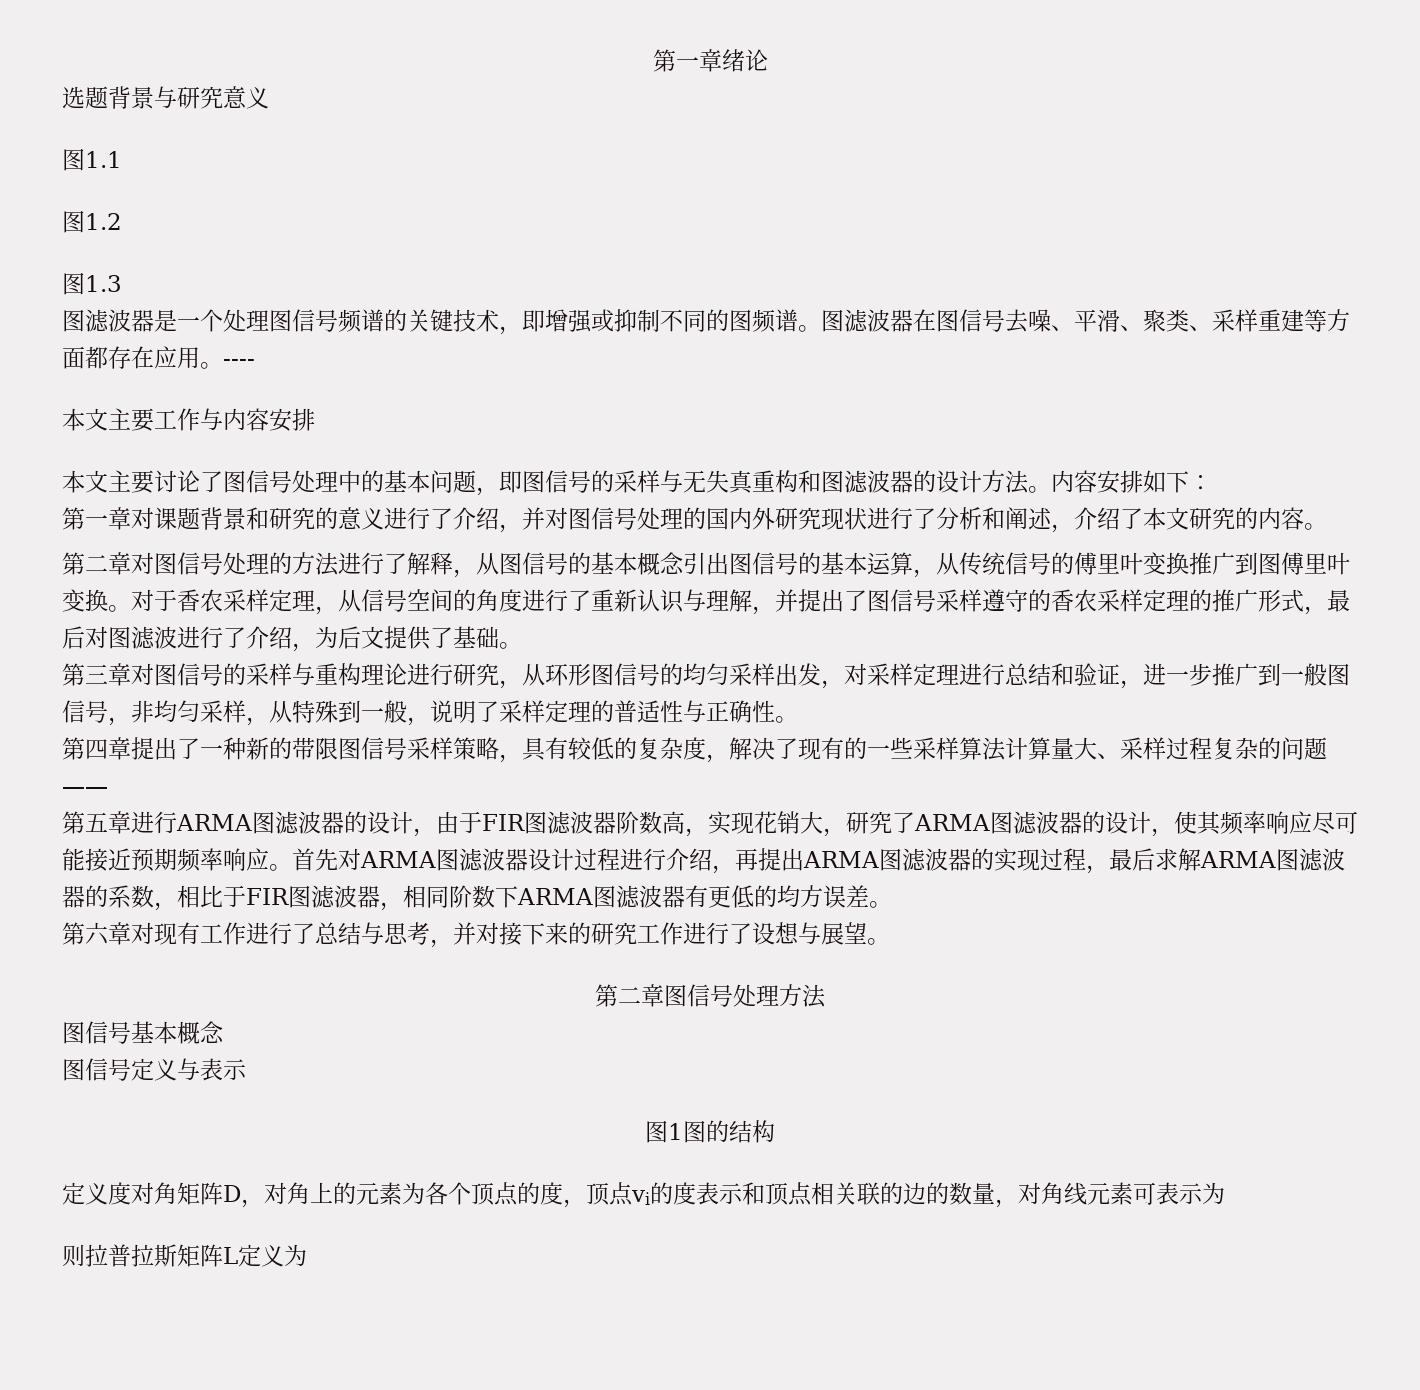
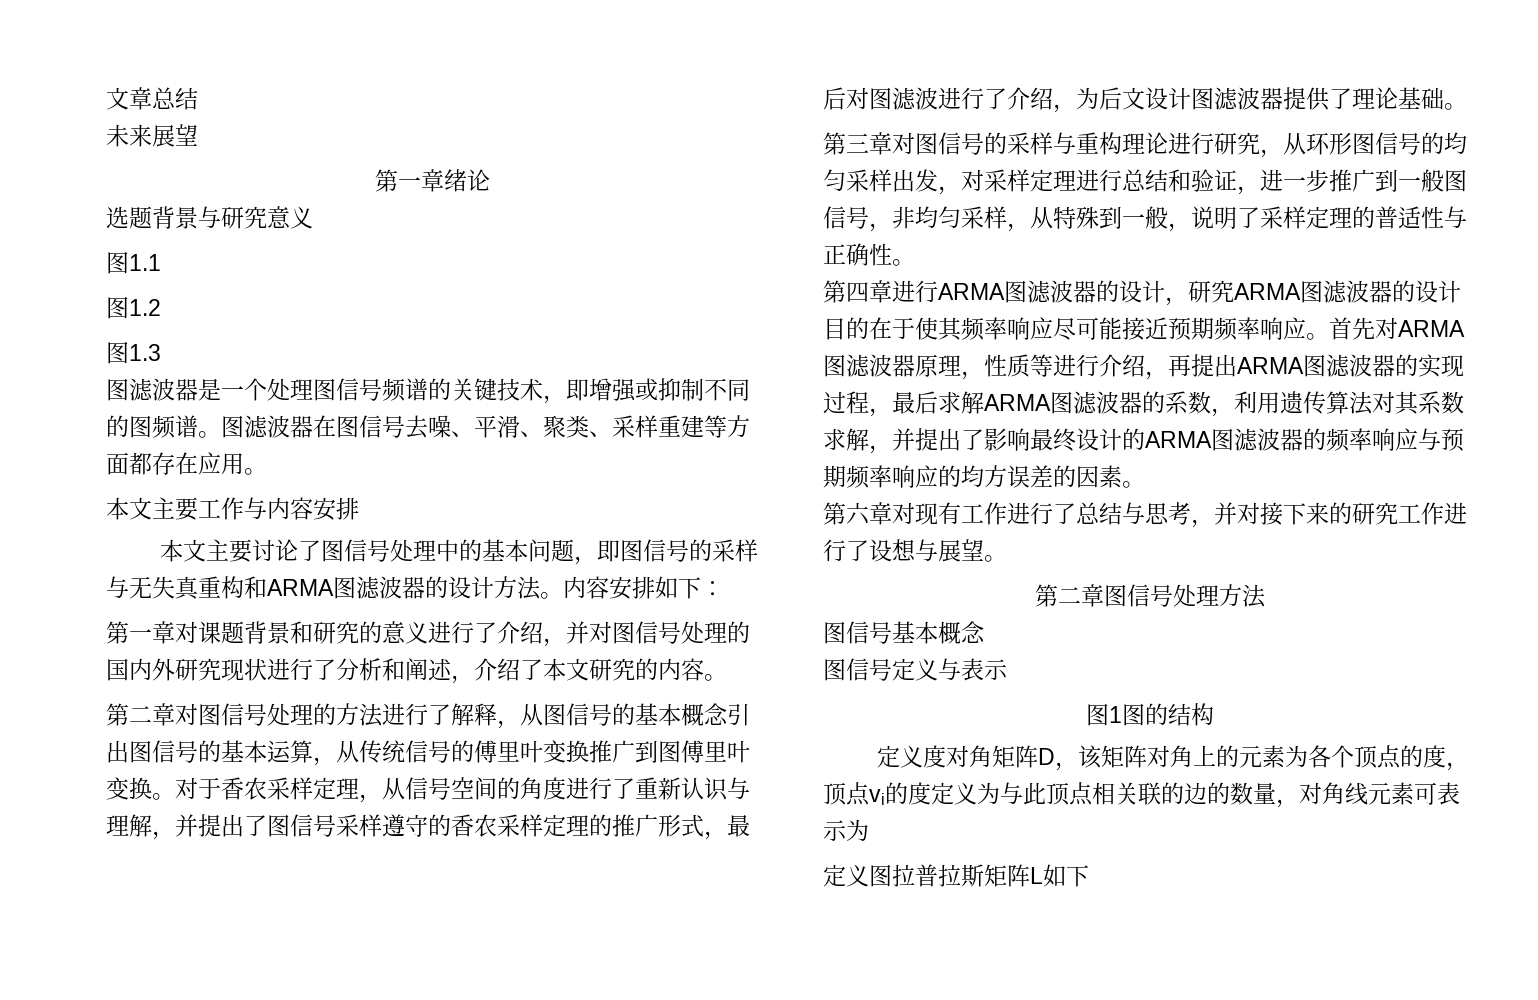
+ 文章总结
+ 未来展望
- ----
- 本文主要讨论了图信号处理中的基本问题，即图信号的采样与无失真重构和图滤波器的设计方法。
+ 本文主要讨论了图信号处理中的基本问题，即图信号的采样与无失真重构和ARMA图滤波器的设计方法。
- 对于香农采样定理，从信号空间的角度进行了重新认识与理解，并提出了图信号采样遵守的香农采样定理的推广形式，最后对图滤波进行了介绍，为后文提供了基础。
+ 对于香农采样定理，从信号空间的角度进行了重新认识与理解，并提出了图信号采样遵守的香农采样定理的推广形式，最后对图滤波进行了介绍，为后文设计图滤波器提供了理论基础。
- 第四章提出了一种新的带限图信号采样策略，具有较低的复杂度，解决了现有的一些采样算法计算量大、采样过程复杂的问题——
- 第五章进行ARMA图滤波器的设计，由于FIR图滤波器阶数高，实现花销大，研究了ARMA图滤波器的设计，使其频率响应尽可能接近预期频率响应。
+ 第四章进行ARMA图滤波器的设计，研究ARMA图滤波器的设计目的在于使其频率响应尽可能接近预期频率响应。
- 首先对ARMA图滤波器设计过程进行介绍，再提出ARMA图滤波器的实现过程，最后求解ARMA图滤波器的系数，相比于FIR图滤波器，相同阶数下ARMA图滤波器有更低的均方误差。
+ 首先对ARMA图滤波器原理，性质等进行介绍，再提出ARMA图滤波器的实现过程，最后求解ARMA图滤波器的系数，利用遗传算法对其系数求解，并提出了影响最终设计的ARMA图滤波器的频率响应与预期频率响应的均方误差的因素。
- 定义度对角矩阵D，对角上的元素为各个顶点的度，顶点vi的度表示和顶点相关联的边的数量，对角线元素可表示为
+ 定义度对角矩阵D，该矩阵对角上的元素为各个顶点的度，顶点vi的度定义为与此顶点相关联的边的数量，对角线元素可表示为
- 则拉普拉斯矩阵L定义为
+ 定义图拉普拉斯矩阵L如下

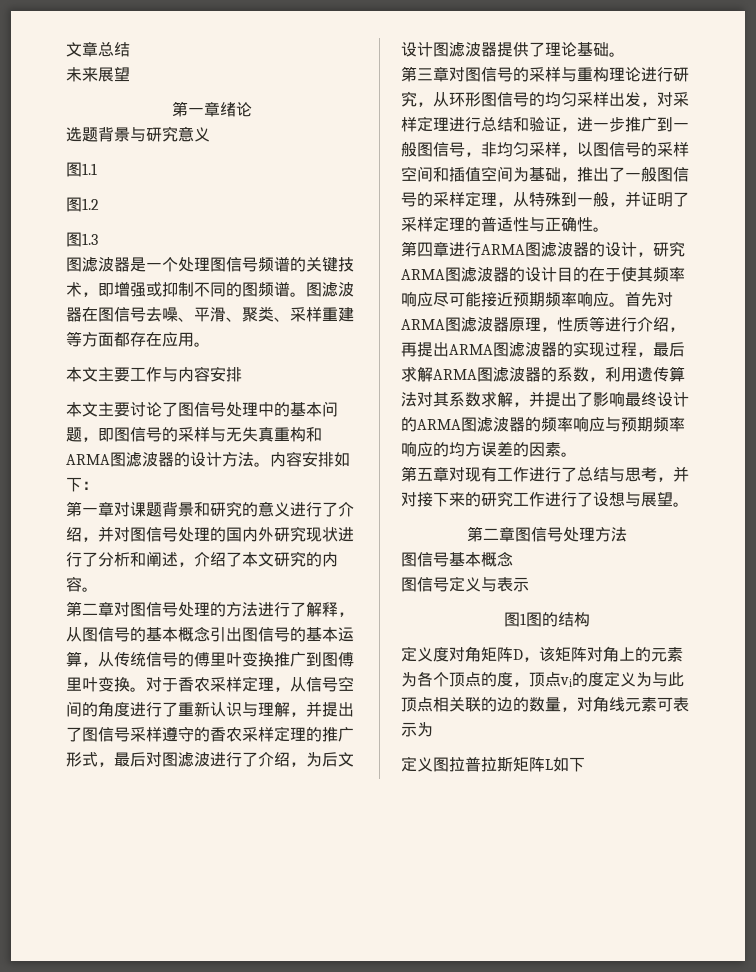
- 第三章对图信号的采样与重构理论进行研究，从环形图信号的均匀采样出发，对采样定理进行总结和验证，进一步推广到一般图信号，非均匀采样，从特殊到一般，说明了采样定理的普适性与正确性。
+ 第三章对图信号的采样与重构理论进行研究，从环形图信号的均匀采样出发，对采样定理进行总结和验证，进一步推广到一般图信号，非均匀采样，以图信号的采样空间和插值空间为基础，推出了一般图信号的采样定理，从特殊到一般，并证明了采样定理的普适性与正确性。
- 第六章对现有工作进行了总结与思考，并对接下来的研究工作进行了设想与展望。
+ 第五章对现有工作进行了总结与思考，并对接下来的研究工作进行了设想与展望。

